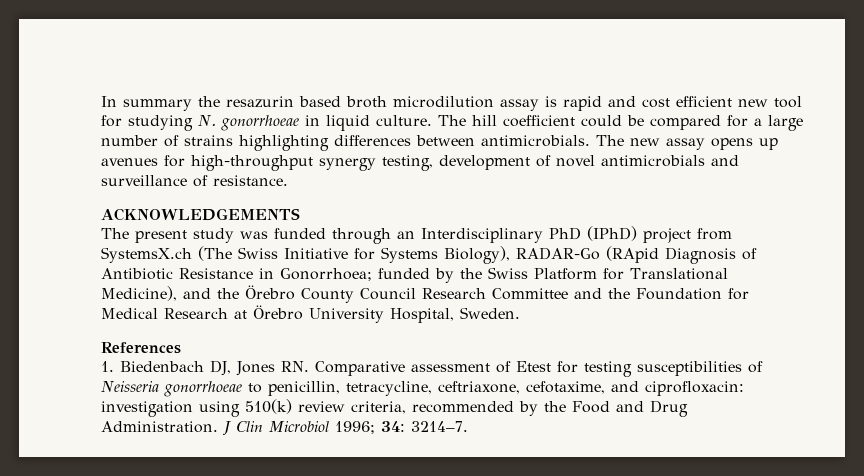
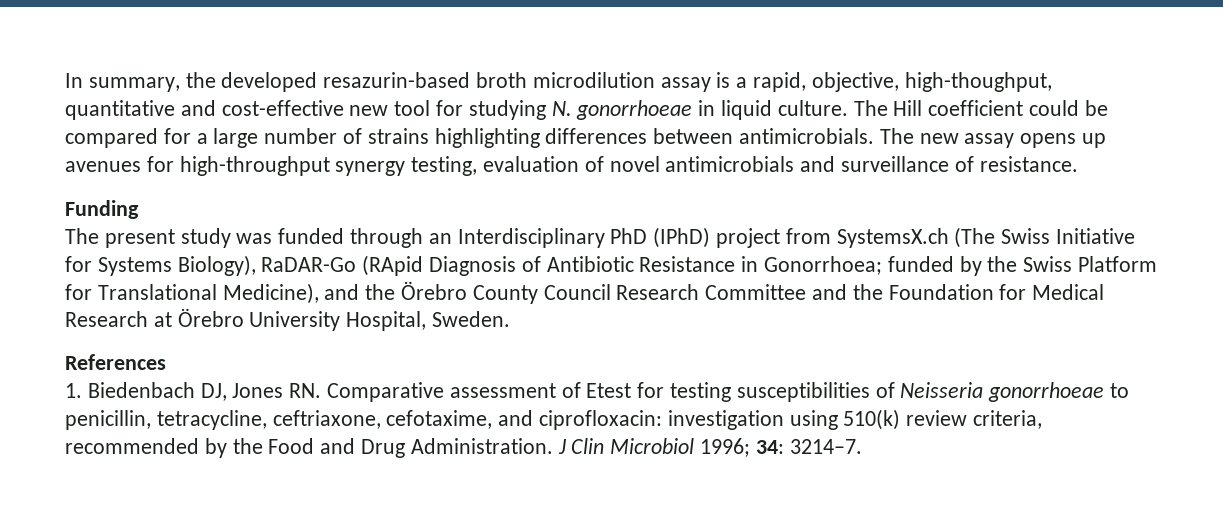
- In summary the resazurin based broth microdilution assay is rapid and cost efficient new tool for studying N. gonorrhoeae in liquid culture.
+ In summary, the developed resazurin-based broth microdilution assay is a rapid, objective, high-thoughput, quantitative and cost-effective new tool for studying N. gonorrhoeae in liquid culture.
- The hill coefficient could be compared for a large number of strains highlighting differences between antimicrobials.
+ The Hill coefficient could be compared for a large number of strains highlighting differences between antimicrobials.
- The new assay opens up avenues for high-throughput synergy testing, development of novel antimicrobials and surveillance of resistance.
+ The new assay opens up avenues for high-throughput synergy testing, evaluation of novel antimicrobials and surveillance of resistance.
- ACKNOWLEDGEMENTS
+ Funding
- The present study was funded through an Interdisciplinary PhD (IPhD) project from SystemsX.ch (The Swiss Initiative for Systems Biology), RADAR-Go (RApid Diagnosis of Antibiotic Resistance in Gonorrhoea; funded by the Swiss Platform for Translational Medicine), and the Örebro County Council Research Committee and the Foundation for Medical Research at Örebro University Hospital, Sweden.
+ The present study was funded through an Interdisciplinary PhD (IPhD) project from SystemsX.ch (The Swiss Initiative for Systems Biology), RaDAR-Go (RApid Diagnosis of Antibiotic Resistance in Gonorrhoea; funded by the Swiss Platform for Translational Medicine), and the Örebro County Council Research Committee and the Foundation for Medical Research at Örebro University Hospital, Sweden.

